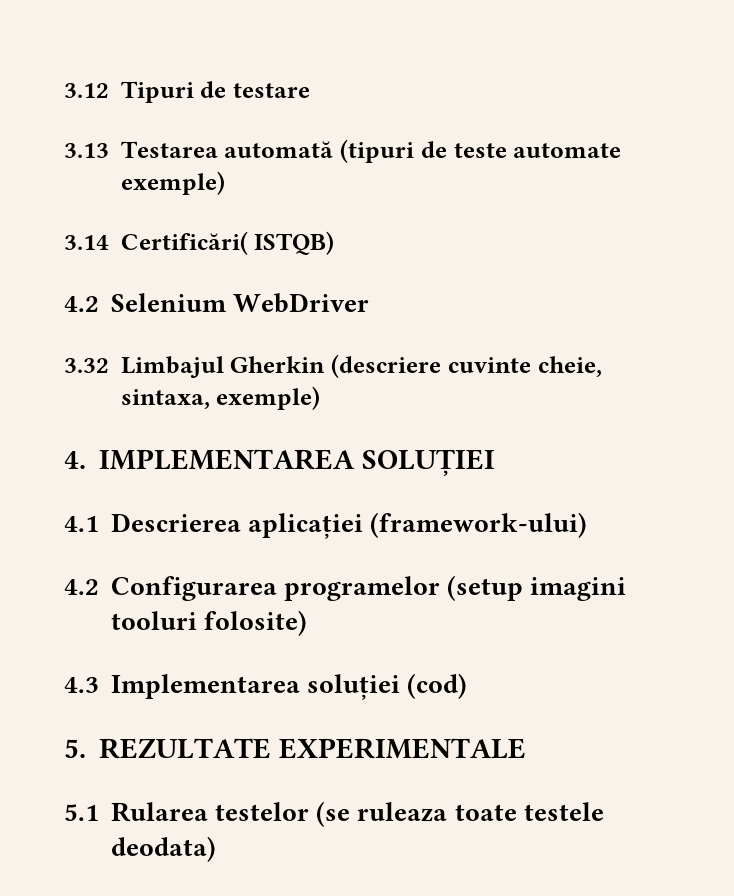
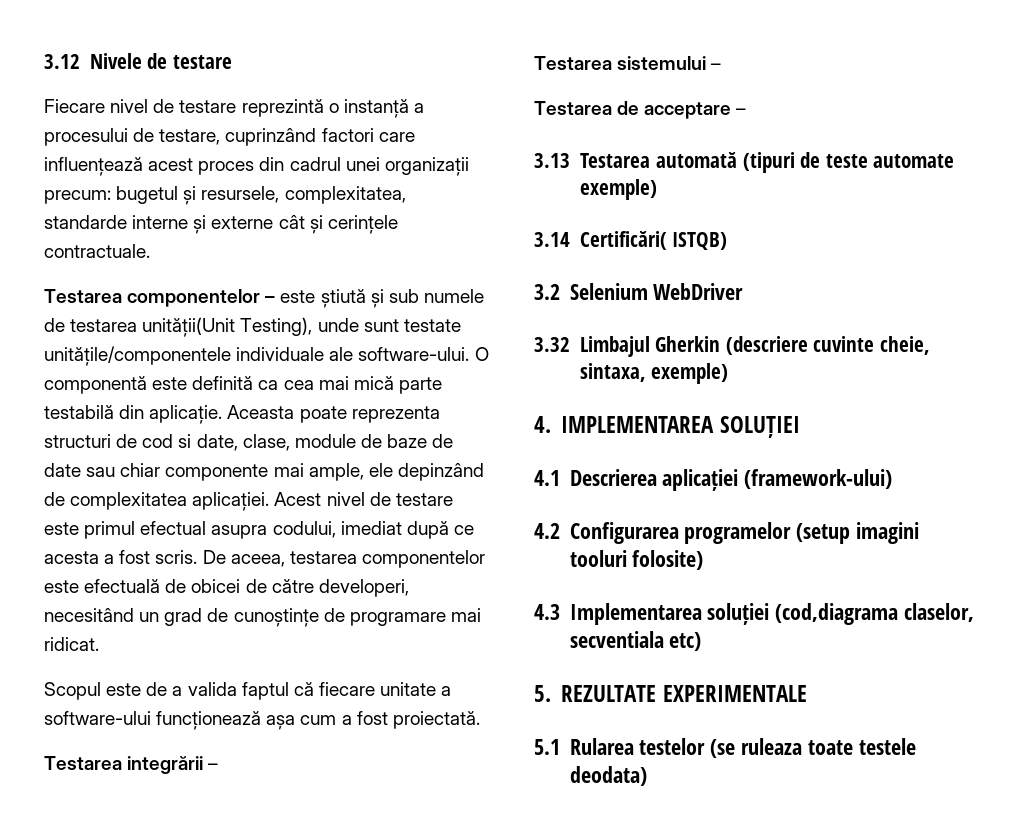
- 3.12 Tipuri de testare
+ 3.12 Nivele de testare
+ Fiecare nivel de testare reprezintă o instanță a procesului de testare, cuprinzând factori care influențează acest proces din cadrul unei organizații precum: bugetul și resursele, complexitatea, standarde interne și externe cât și cerințele contractuale.
+ Testarea componentelor – este știută și sub numele de testarea unității(Unit Testing), unde sunt testate unitățile/componentele individuale ale software-ului. O componentă este definită ca cea mai mică parte testabilă din aplicație. Aceasta poate reprezenta structuri de cod si date, clase, module de baze de date sau chiar componente mai ample, ele depinzând de complexitatea aplicației. Acest nivel de testare este primul efectual asupra codului, imediat după ce acesta a fost scris. De aceea, testarea componentelor este efectuală de obicei de către developeri, necesitând un grad de cunoștințe de programare mai ridicat.
+ Scopul este de a valida faptul că fiecare unitate a software-ului funcționează așa cum a fost proiectată.
+ Testarea integrării –
+ Testarea sistemului –
+ Testarea de acceptare –
- 4.2 Selenium WebDriver
+ 3.2 Selenium WebDriver
- 4.3 Implementarea soluției (cod)
+ 4.3 Implementarea soluției (cod,diagrama claselor, secventiala etc)

